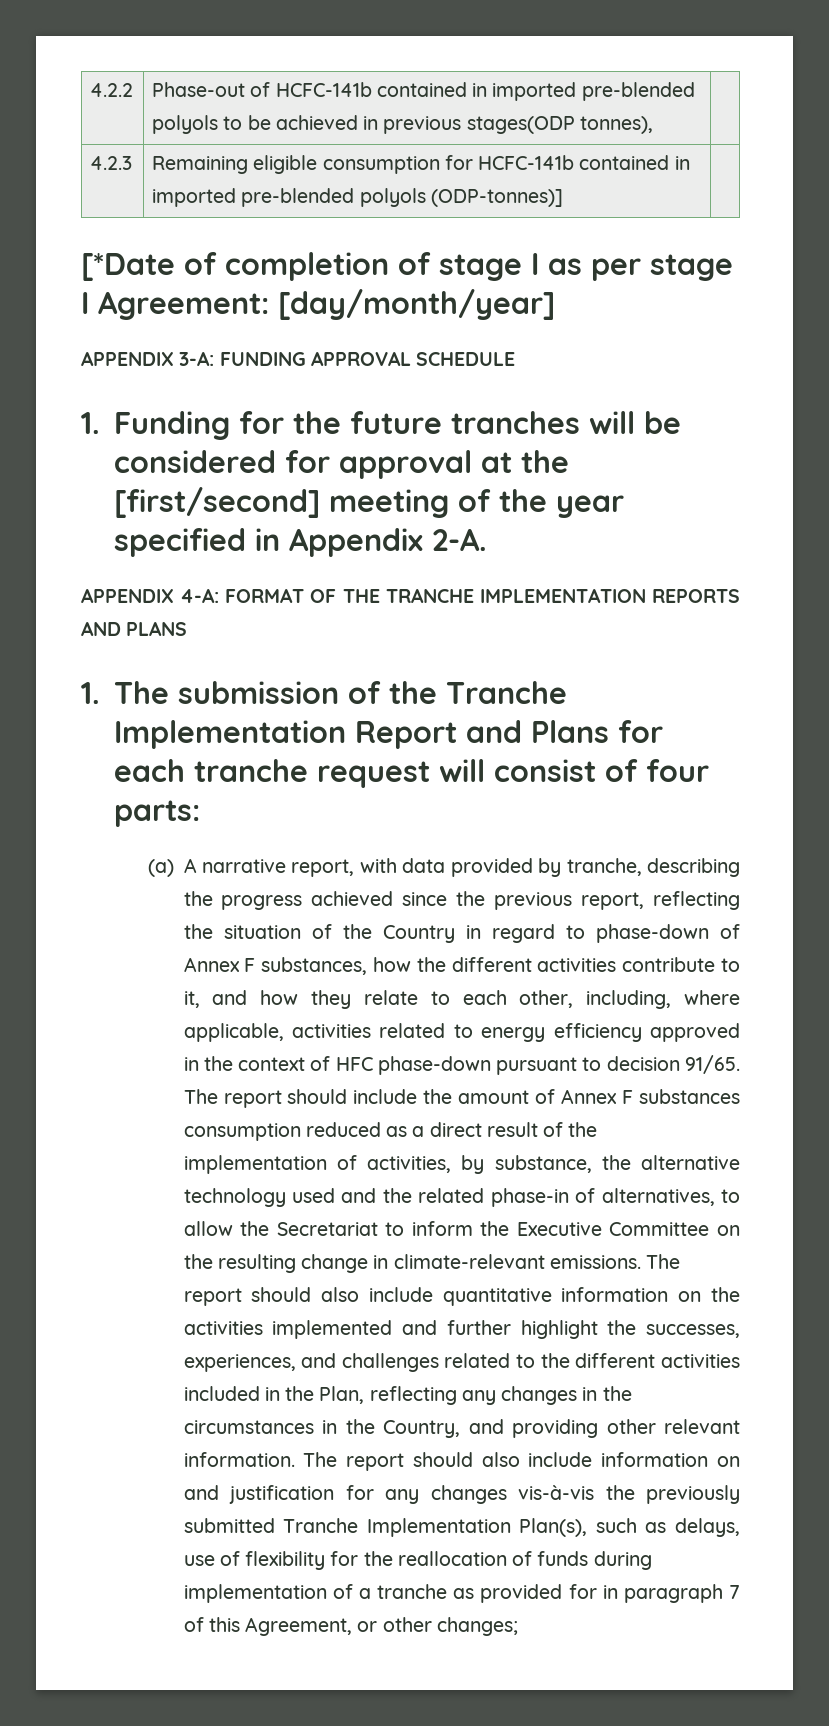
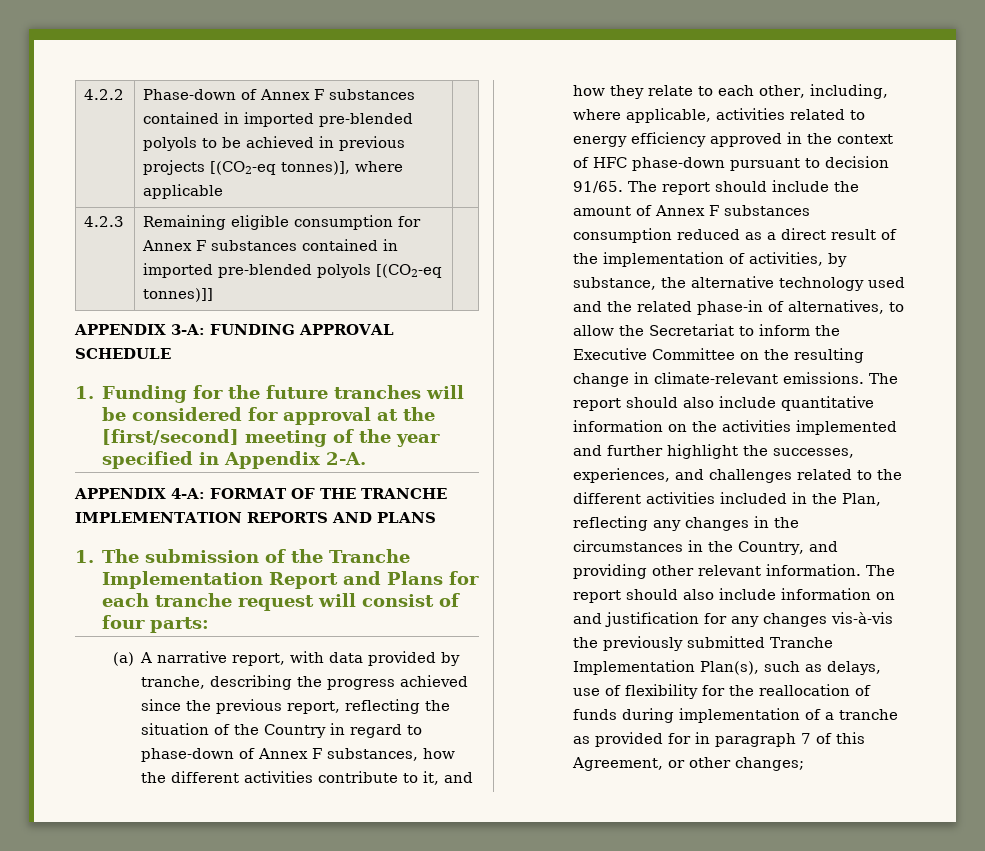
- 4.2.2 | Phase-out of HCFC-141b contained in imported pre-blended polyols to be achieved in previous stages(ODP tonnes), |
+ 4.2.2 | Phase-down of Annex F substances contained in imported pre-blended polyols to be achieved in previous projects [(CO2-eq tonnes)], where applicable |
- 4.2.3 | Remaining eligible consumption for HCFC-141b contained in imported pre-blended polyols (ODP-tonnes)] |
- [*Date of completion of stage I as per stage I Agreement: [day/month/year]
+ 4.2.3 | Remaining eligible consumption for Annex F substances contained in imported pre-blended polyols [(CO2-eq tonnes)]] |

